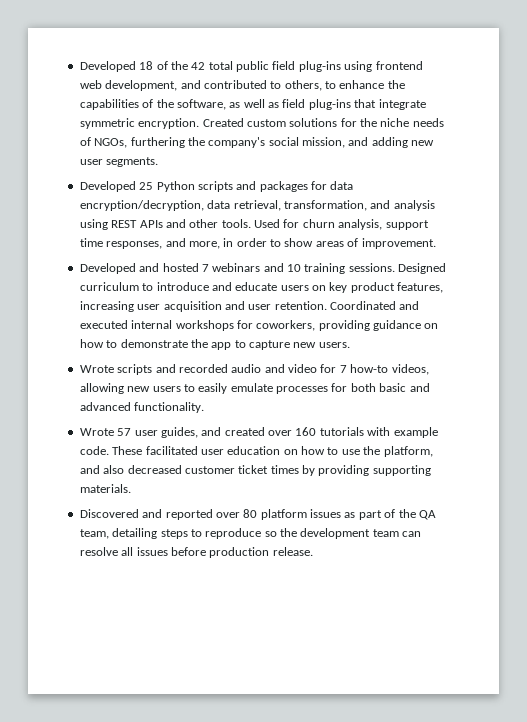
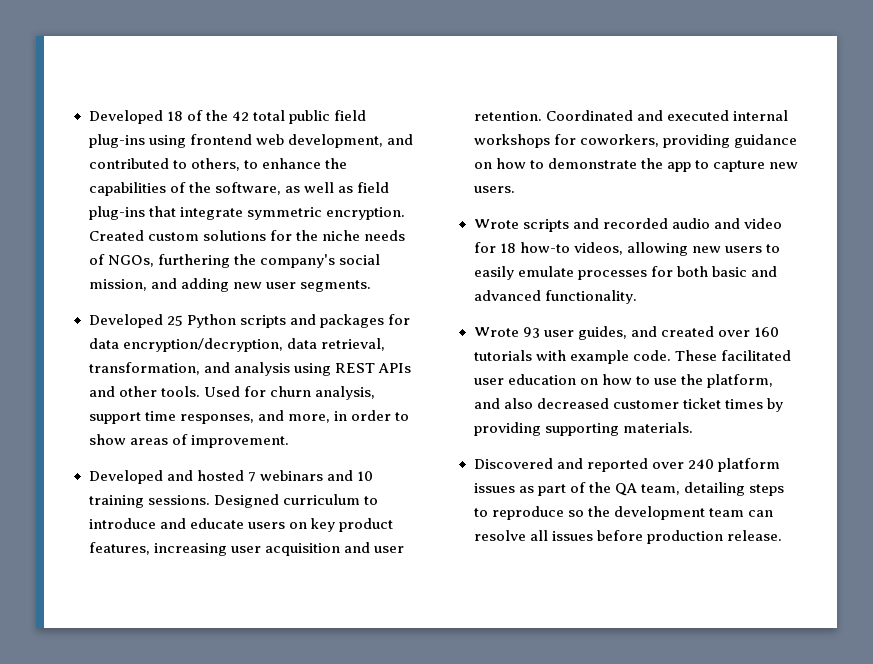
- Wrote scripts and recorded audio and video for 7 how-to videos, allowing new users to easily emulate processes for both basic and advanced functionality.
+ Wrote scripts and recorded audio and video for 18 how-to videos, allowing new users to easily emulate processes for both basic and advanced functionality.
- Wrote 57 user guides, and created over 160 tutorials with example code.
+ Wrote 93 user guides, and created over 160 tutorials with example code.
- Discovered and reported over 80 platform issues as part of the QA team, detailing steps to reproduce so the development team can resolve all issues before production release.
+ Discovered and reported over 240 platform issues as part of the QA team, detailing steps to reproduce so the development team can resolve all issues before production release.

